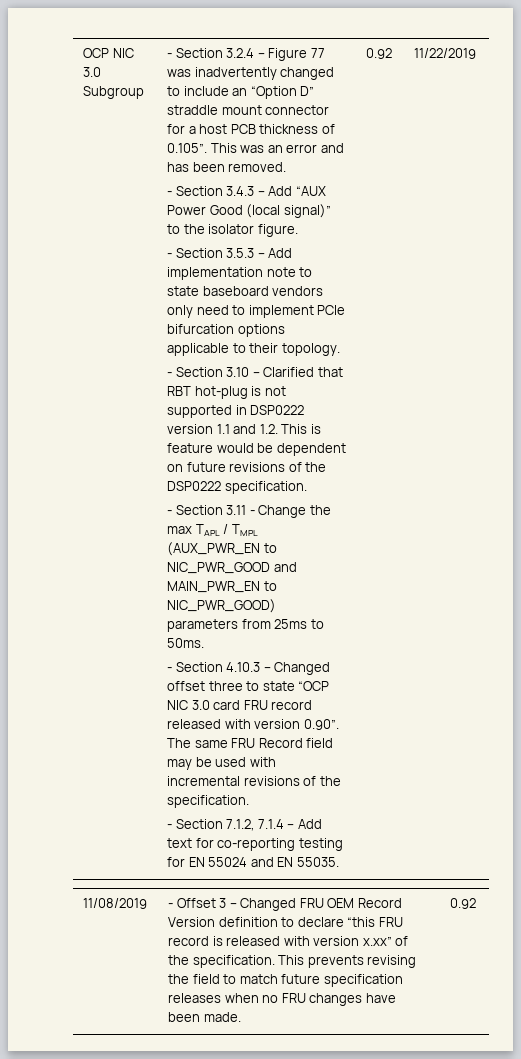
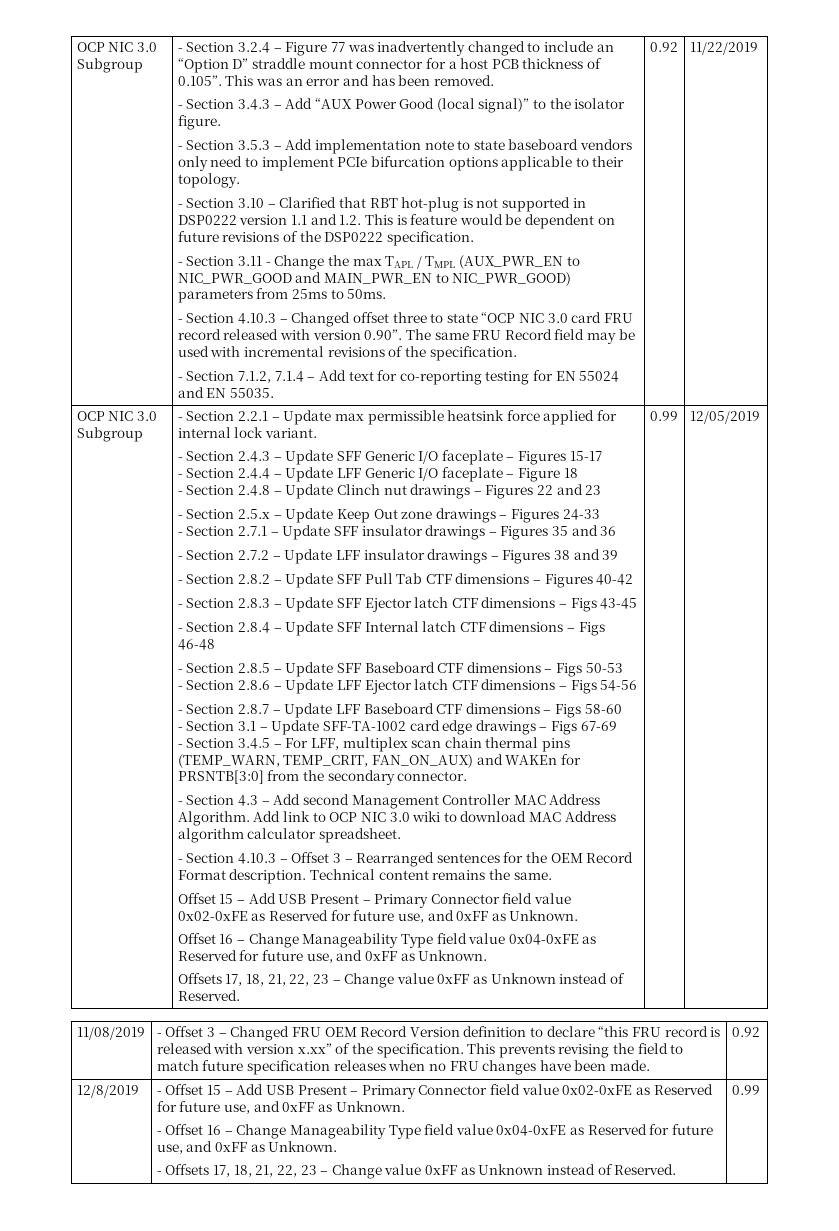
+ OCP NIC 3.0 Subgroup | - Section 2.2.1 – Update max permissible heatsink force applied for internal lock variant.
+ - Section 2.4.3 – Update SFF Generic I/O faceplate – Figures 15-17
+ - Section 2.4.4 – Update LFF Generic I/O faceplate – Figure 18
+ - Section 2.4.8 – Update Clinch nut drawings – Figures 22 and 23
+ - Section 2.5.x – Update Keep Out zone drawings – Figures 24-33
+ - Section 2.7.1 – Update SFF insulator drawings – Figures 35 and 36
+ - Section 2.7.2 – Update LFF insulator drawings – Figures 38 and 39
+ - Section 2.8.2 – Update SFF Pull Tab CTF dimensions – Figures 40-42
+ - Section 2.8.3 – Update SFF Ejector latch CTF dimensions – Figs 43-45
+ - Section 2.8.4 – Update SFF Internal latch CTF dimensions – Figs 46-48
+ - Section 2.8.5 – Update SFF Baseboard CTF dimensions – Figs 50-53
+ - Section 2.8.6 – Update LFF Ejector latch CTF dimensions – Figs 54-56
+ - Section 2.8.7 – Update LFF Baseboard CTF dimensions – Figs 58-60
+ - Section 3.1 – Update SFF-TA-1002 card edge drawings – Figs 67-69
+ - Section 3.4.5 – For LFF, multiplex scan chain thermal pins (TEMP_WARN, TEMP_CRIT, FAN_ON_AUX) and WAKEn for PRSNTB[3:0] from the secondary connector.
+ - Section 4.3 – Add second Management Controller MAC Address Algorithm. Add link to OCP NIC 3.0 wiki to download MAC Address algorithm calculator spreadsheet.
+ - Section 4.10.3 – Offset 3 – Rearranged sentences for the OEM Record Format description. Technical content remains the same.
+ Offset 15 – Add USB Present – Primary Connector field value 0x02-0xFE as Reserved for future use, and 0xFF as Unknown.
+ Offset 16 – Change Manageability Type field value 0x04-0xFE as Reserved for future use, and 0xFF as Unknown.
+ Offsets 17, 18, 21, 22, 23 – Change value 0xFF as Unknown instead of Reserved. | 0.99 | 12/05/2019
+ 12/8/2019 | - Offset 15 – Add USB Present – Primary Connector field value 0x02-0xFE as Reserved for future use, and 0xFF as Unknown.
+ - Offset 16 – Change Manageability Type field value 0x04-0xFE as Reserved for future use, and 0xFF as Unknown.
+ - Offsets 17, 18, 21, 22, 23 – Change value 0xFF as Unknown instead of Reserved. | 0.99

